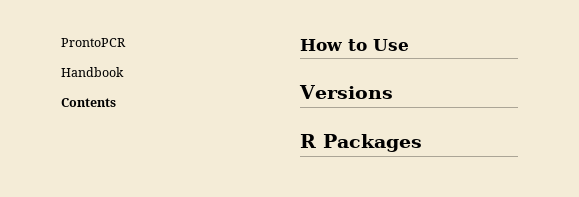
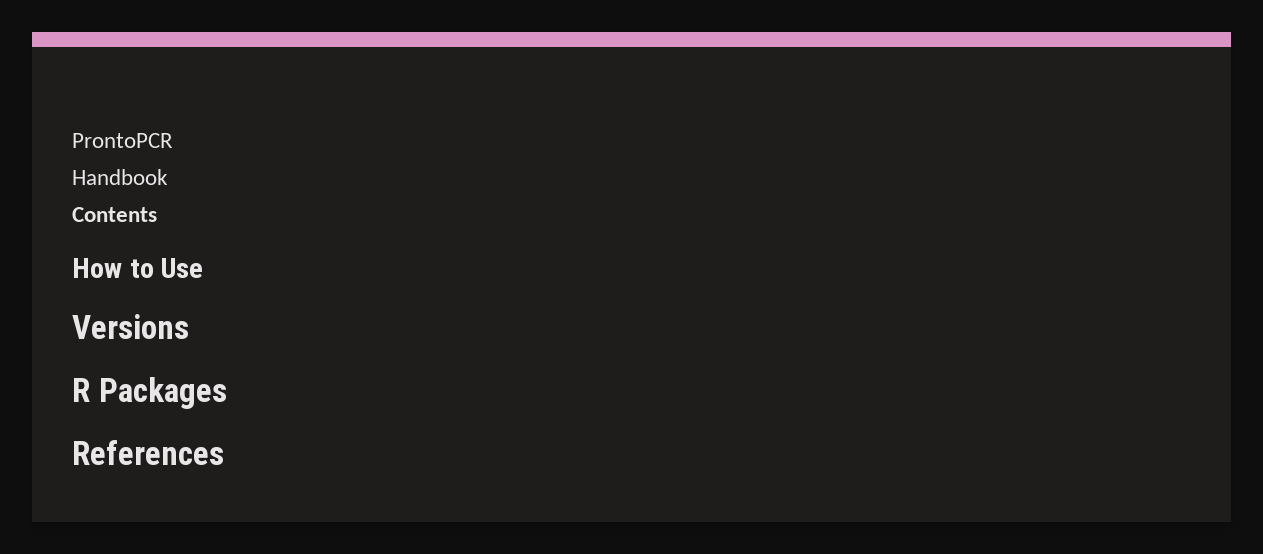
+ References

